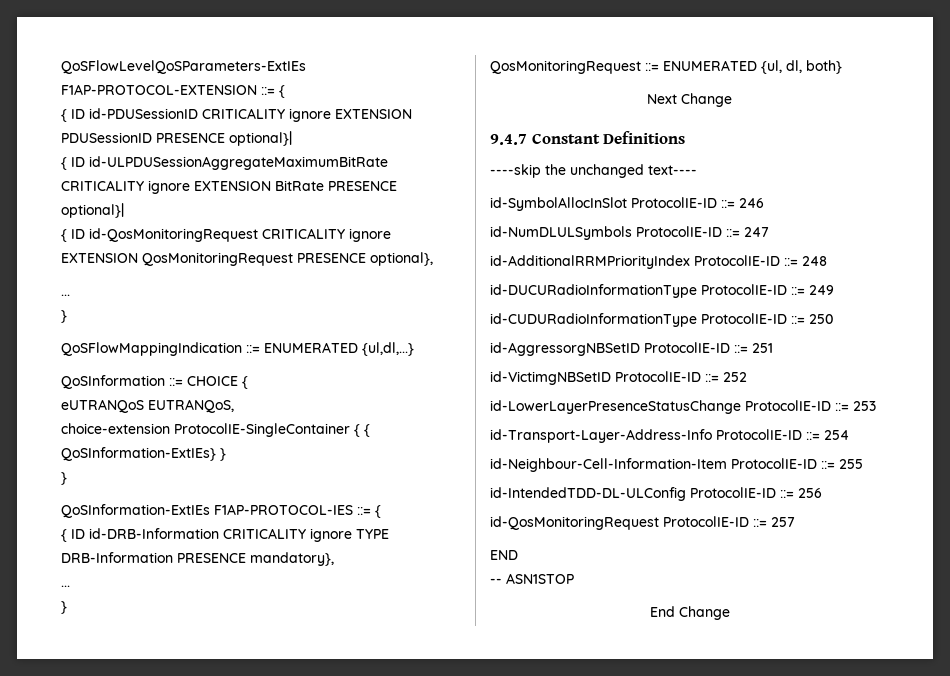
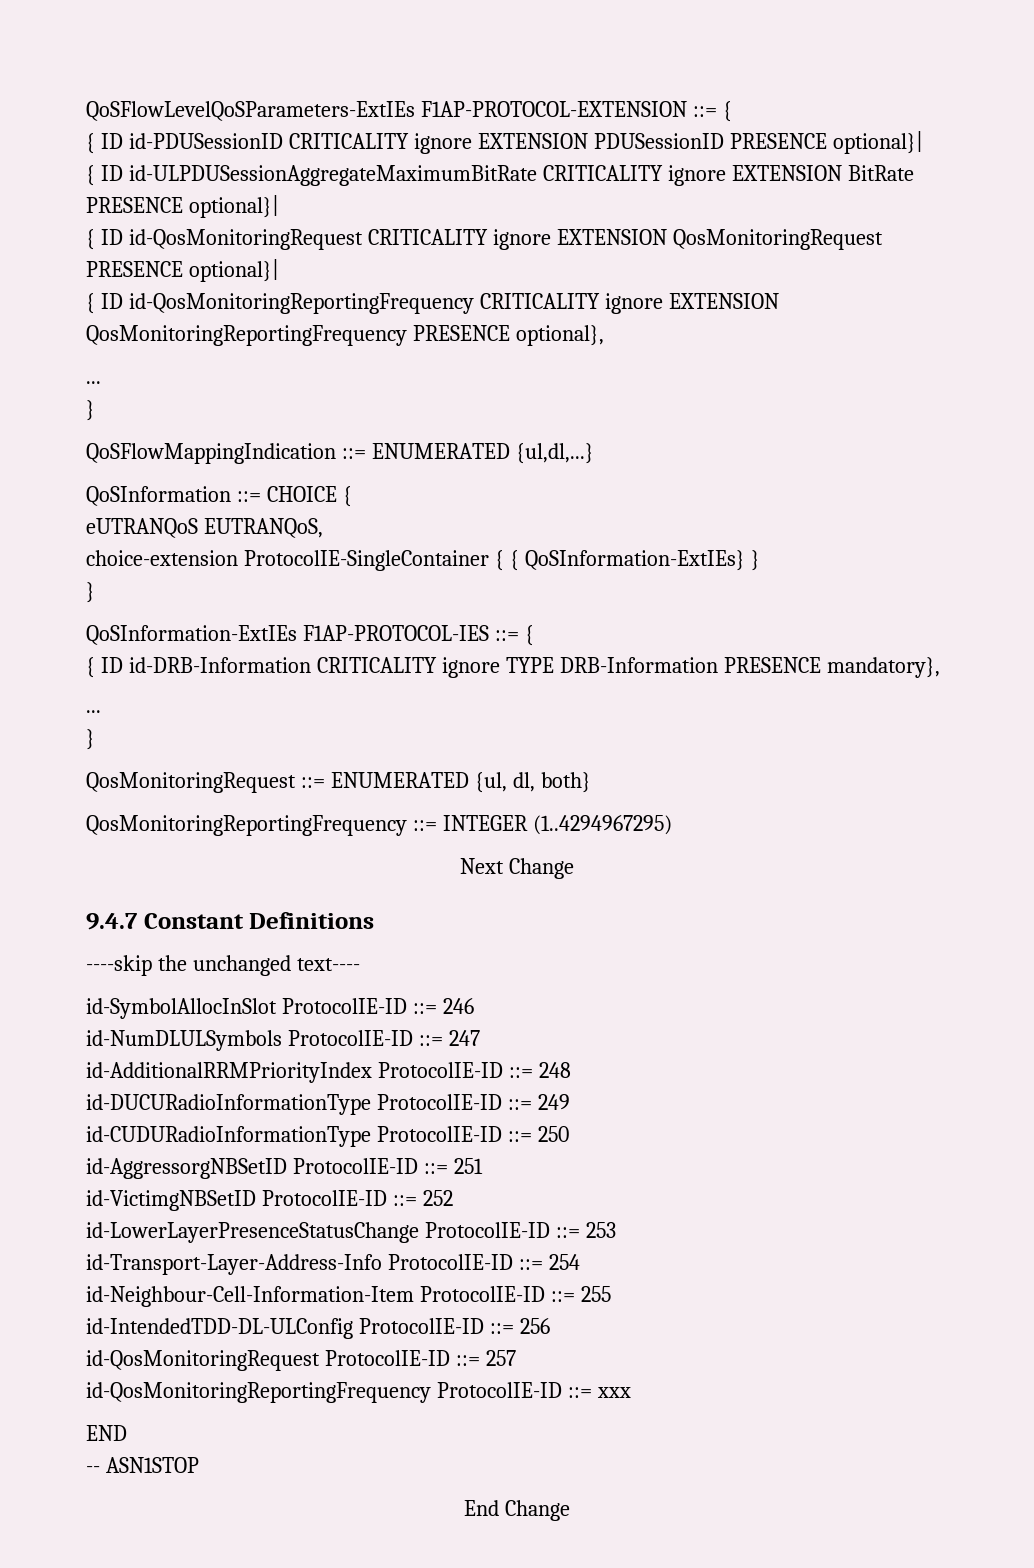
- { ID id-QosMonitoringRequest CRITICALITY ignore EXTENSION QosMonitoringRequest PRESENCE optional},
+ { ID id-QosMonitoringRequest CRITICALITY ignore EXTENSION QosMonitoringRequest PRESENCE optional}|
+ { ID id-QosMonitoringReportingFrequency CRITICALITY ignore EXTENSION QosMonitoringReportingFrequency PRESENCE optional},
+ QosMonitoringReportingFrequency ::= INTEGER (1..4294967295)
+ id-QosMonitoringReportingFrequency ProtocolIE-ID ::= xxx

